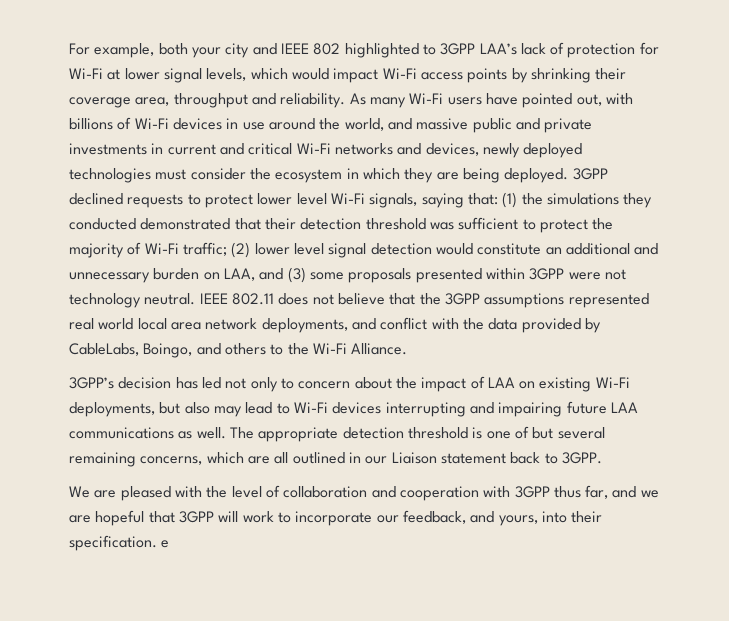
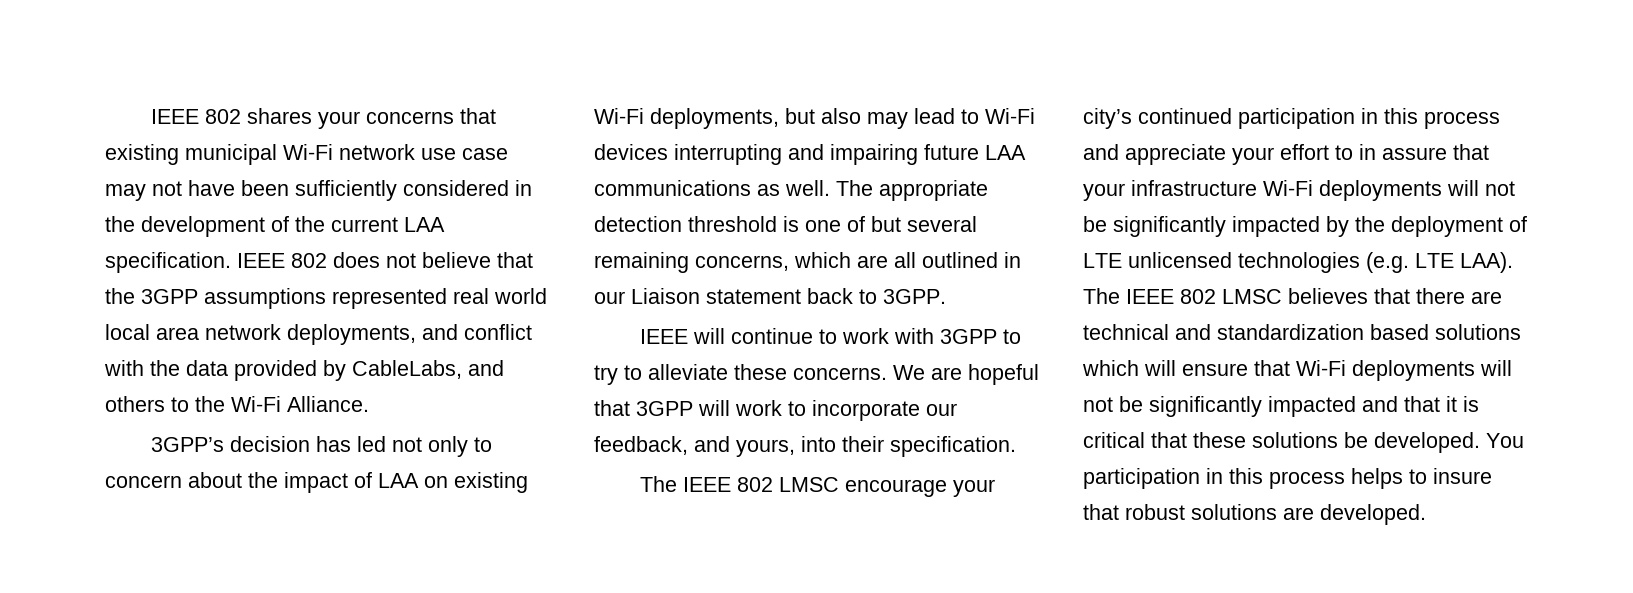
- For example, both your city and IEEE 802 highlighted to 3GPP LAA’s lack of protection for Wi-Fi at lower signal levels, which would impact Wi-Fi access points by shrinking their coverage area, throughput and reliability. As many Wi-Fi users have pointed out, with billions of Wi-Fi devices in use around the world, and massive public and private investments in current and critical Wi-Fi networks and devices, newly deployed technologies must consider the ecosystem in which they are being deployed. 3GPP declined requests to protect lower level Wi-Fi signals, saying that: (1) the simulations they conducted demonstrated that their detection threshold was sufficient to protect the majority of Wi-Fi traffic; (2) lower level signal detection would constitute an additional and unnecessary burden on LAA, and (3) some proposals presented within 3GPP were not technology neutral. IEEE 802.11 does not believe that the 3GPP assumptions represented real world local area network deployments, and conflict with the data provided by CableLabs, Boingo, and others to the Wi-Fi Alliance.
+ IEEE 802 shares your concerns that existing municipal Wi-Fi network use case may not have been sufficiently considered in the development of the current LAA specification. IEEE 802 does not believe that the 3GPP assumptions represented real world local area network deployments, and conflict with the data provided by CableLabs, and others to the Wi-Fi Alliance.
- We are pleased with the level of collaboration and cooperation with 3GPP thus far, and we are hopeful that 3GPP will work to incorporate our feedback, and yours, into their specification. e
+ IEEE will continue to work with 3GPP to try to alleviate these concerns. We are hopeful that 3GPP will work to incorporate our feedback, and yours, into their specification.
+ The IEEE 802 LMSC encourage your city’s continued participation in this process and appreciate your effort to in assure that your infrastructure Wi-Fi deployments will not be significantly impacted by the deployment of LTE unlicensed technologies (e.g. LTE LAA). The IEEE 802 LMSC believes that there are technical and standardization based solutions which will ensure that Wi-Fi deployments will not be significantly impacted and that it is critical that these solutions be developed. You participation in this process helps to insure that robust solutions are developed.

